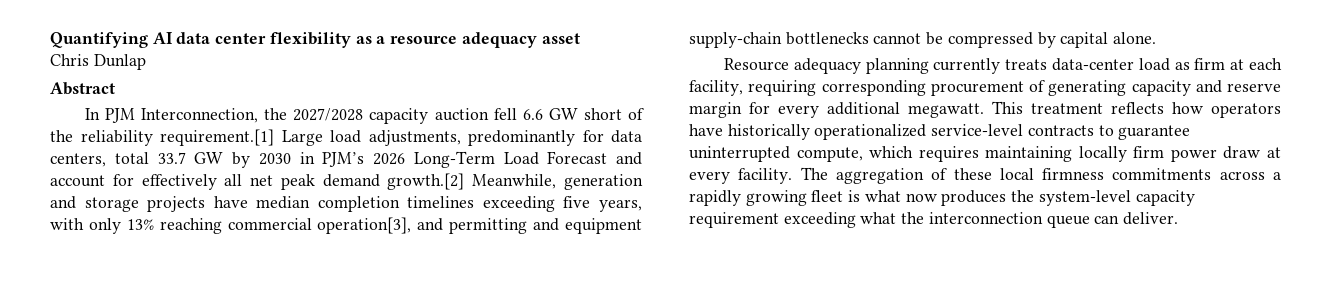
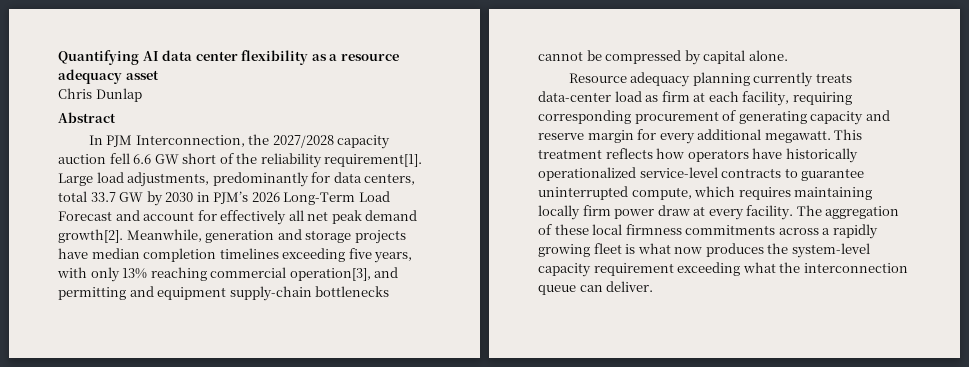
- In PJM Interconnection, the 2027/2028 capacity auction fell 6.6 GW short of the reliability requirement.[1] Large load adjustments, predominantly for data centers, total 33.7 GW by 2030 in PJM’s 2026 Long-Term Load Forecast and account for effectively all net peak demand growth.[2] Meanwhile, generation and storage projects have median completion timelines exceeding five years, with only 13% reaching commercial operation[3], and permitting and equipment supply-chain bottlenecks cannot be compressed by capital alone.
+ In PJM Interconnection, the 2027/2028 capacity auction fell 6.6 GW short of the reliability requirement[1]. Large load adjustments, predominantly for data centers, total 33.7 GW by 2030 in PJM’s 2026 Long-Term Load Forecast and account for effectively all net peak demand growth[2]. Meanwhile, generation and storage projects have median completion timelines exceeding five years, with only 13% reaching commercial operation[3], and permitting and equipment supply-chain bottlenecks cannot be compressed by capital alone.

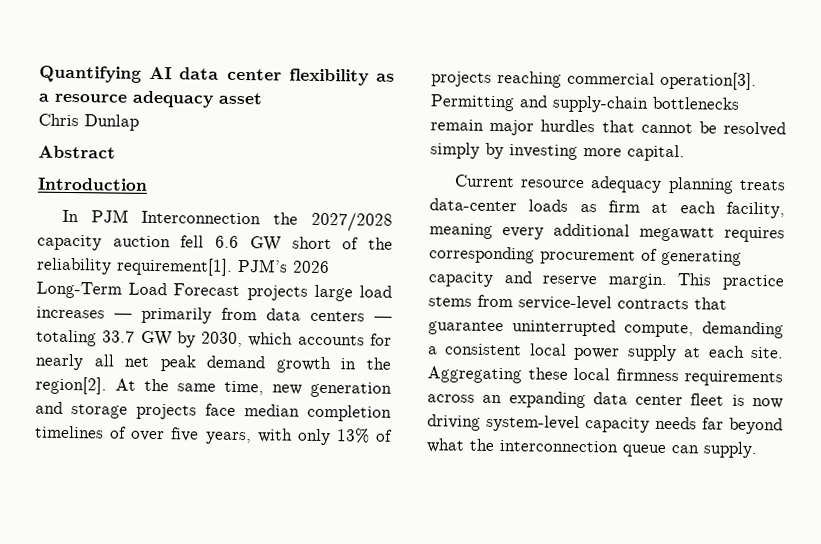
+ Introduction
- In PJM Interconnection, the 2027/2028 capacity auction fell 6.6 GW short of the reliability requirement[1].
+ In PJM Interconnection the 2027/2028 capacity auction fell 6.6 GW short of the reliability requirement[1].
- Large load adjustments, predominantly for data centers, total 33.7 GW by 2030 in PJM’s 2026 Long-Term Load Forecast and account for effectively all net peak demand growth[2]. Meanwhile, generation and storage projects have median completion timelines exceeding five years, with only 13% reaching commercial operation[3], and permitting and equipment supply-chain bottlenecks cannot be compressed by capital alone.
- Resource adequacy planning currently treats data-center load as firm at each facility, requiring corresponding procurement of generating capacity and reserve margin for every additional megawatt. This treatment reflects how operators have historically operationalized service-level contracts to guarantee uninterrupted compute, which requires maintaining locally firm power draw at every facility. The aggregation of these local firmness commitments across a rapidly growing fleet is what now produces the system-level capacity requirement exceeding what the interconnection queue can deliver.
+ PJM’s 2026 Long-Term Load Forecast projects large load increases — primarily from data centers — totaling 33.7 GW by 2030, which accounts for nearly all net peak demand growth in the region[2]. At the same time, new generation and storage projects face median completion timelines of over five years, with only 13% of projects reaching commercial operation[3]. Permitting and supply-chain bottlenecks remain major hurdles that cannot be resolved simply by investing more capital.
+ Current resource adequacy planning treats data-center loads as firm at each facility, meaning every additional megawatt requires corresponding procurement of generating capacity and reserve margin. This practice stems from service-level contracts that guarantee uninterrupted compute, demanding a consistent local power supply at each site. Aggregating these local firmness requirements across an expanding data center fleet is now driving system-level capacity needs far beyond what the interconnection queue can supply.

